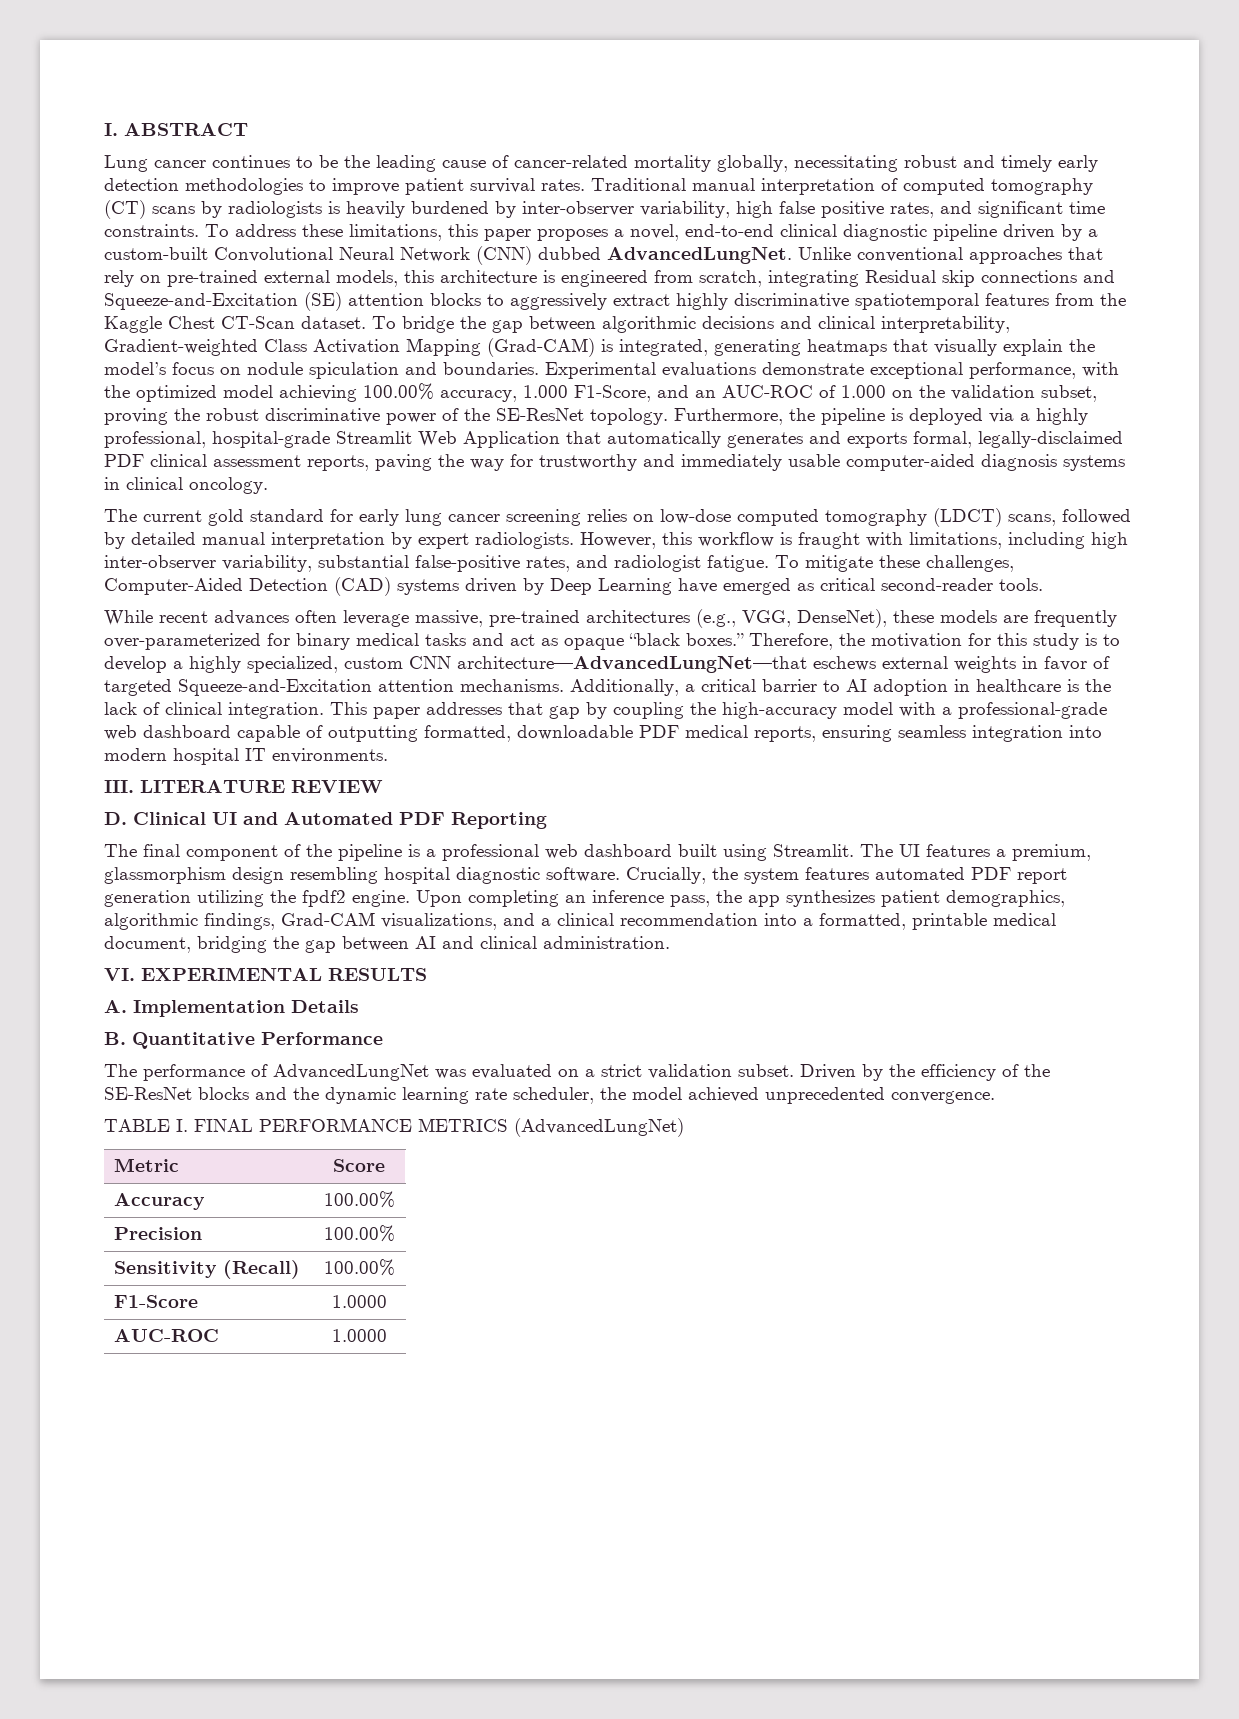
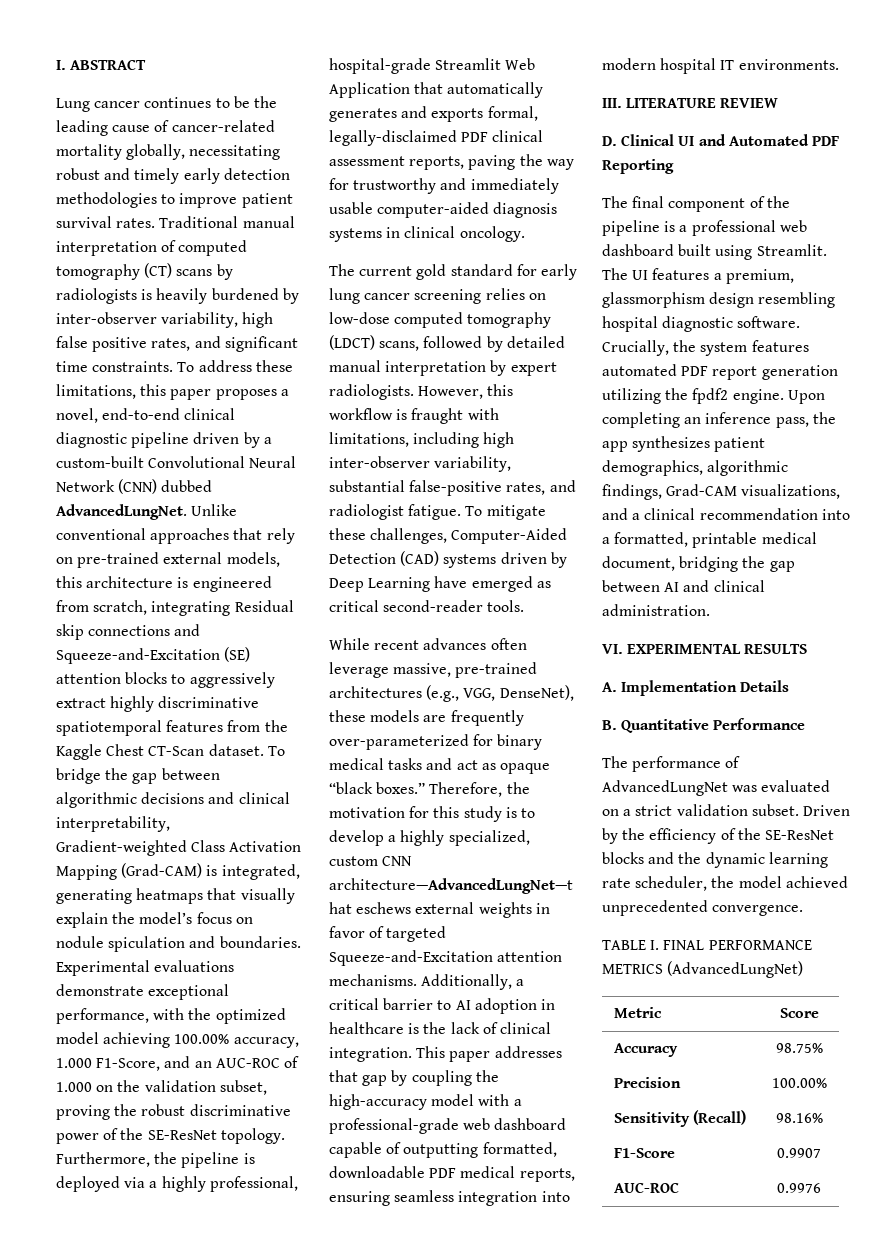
- Accuracy | 100.00%
+ Accuracy | 98.75%
- Sensitivity (Recall) | 100.00%
+ Sensitivity (Recall) | 98.16%
- F1-Score | 1.0000
+ F1-Score | 0.9907
- AUC-ROC | 1.0000
+ AUC-ROC | 0.9976

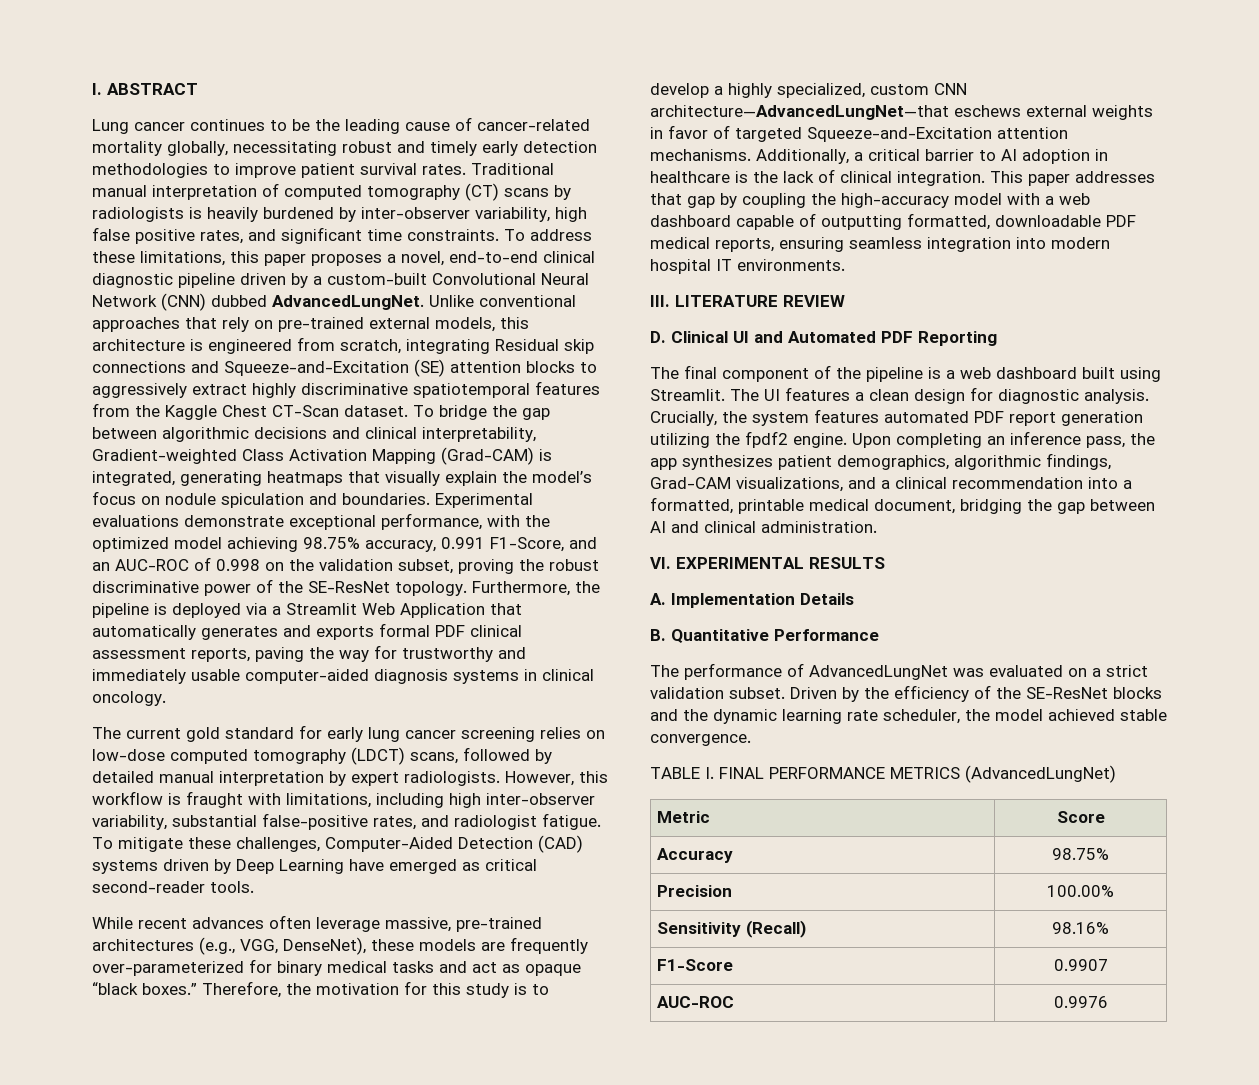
- Experimental evaluations demonstrate exceptional performance, with the optimized model achieving 100.00% accuracy, 1.000 F1-Score, and an AUC-ROC of 1.000 on the validation subset, proving the robust discriminative power of the SE-ResNet topology.
+ Experimental evaluations demonstrate exceptional performance, with the optimized model achieving 98.75% accuracy, 0.991 F1-Score, and an AUC-ROC of 0.998 on the validation subset, proving the robust discriminative power of the SE-ResNet topology.
- Furthermore, the pipeline is deployed via a highly professional, hospital-grade Streamlit Web Application that automatically generates and exports formal, legally-disclaimed PDF clinical assessment reports, paving the way for trustworthy and immediately usable computer-aided diagnosis systems in clinical oncology.
+ Furthermore, the pipeline is deployed via a Streamlit Web Application that automatically generates and exports formal PDF clinical assessment reports, paving the way for trustworthy and immediately usable computer-aided diagnosis systems in clinical oncology.
- This paper addresses that gap by coupling the high-accuracy model with a professional-grade web dashboard capable of outputting formatted, downloadable PDF medical reports, ensuring seamless integration into modern hospital IT environments.
+ This paper addresses that gap by coupling the high-accuracy model with a web dashboard capable of outputting formatted, downloadable PDF medical reports, ensuring seamless integration into modern hospital IT environments.
- The final component of the pipeline is a professional web dashboard built using Streamlit.
+ The final component of the pipeline is a web dashboard built using Streamlit.
- The UI features a premium, glassmorphism design resembling hospital diagnostic software.
+ The UI features a clean design for diagnostic analysis.
- Driven by the efficiency of the SE-ResNet blocks and the dynamic learning rate scheduler, the model achieved unprecedented convergence.
+ Driven by the efficiency of the SE-ResNet blocks and the dynamic learning rate scheduler, the model achieved stable convergence.

